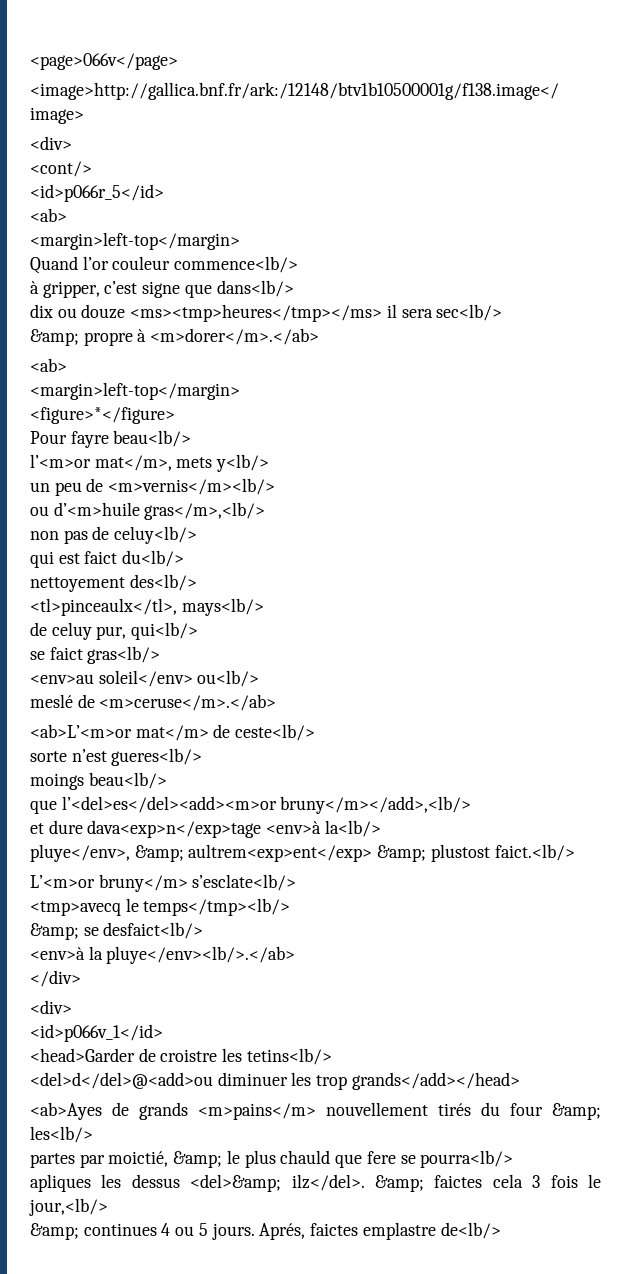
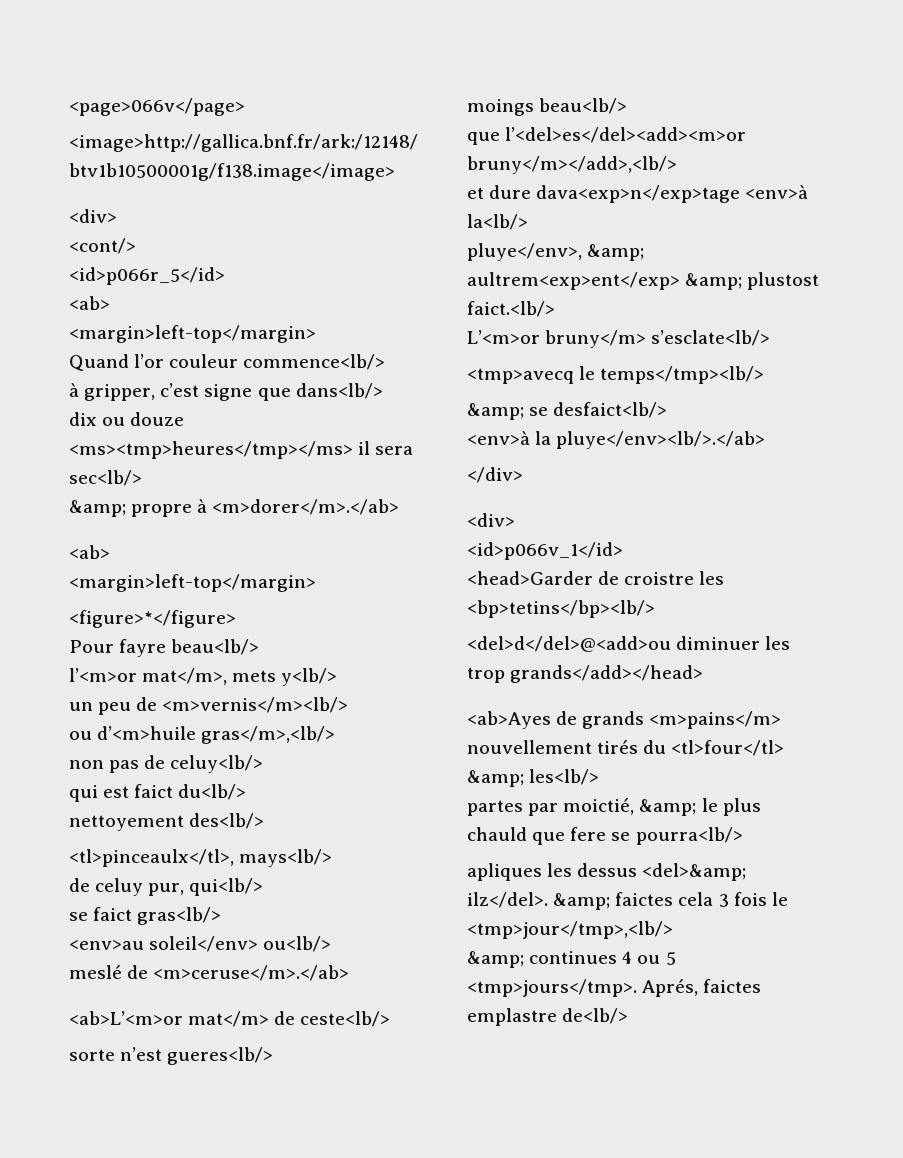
- <head>Garder de croistre les tetins<lb/>
+ <head>Garder de croistre les <bp>tetins</bp><lb/>
- <ab>Ayes de grands <m>pains</m> nouvellement tirés du four &amp; les<lb/>
+ <ab>Ayes de grands <m>pains</m> nouvellement tirés du <tl>four</tl> &amp; les<lb/>
- &amp; faictes cela 3 fois le jour,<lb/>
+ &amp; faictes cela 3 fois le <tmp>jour</tmp>,<lb/>
- &amp; continues 4 ou 5 jours.
+ &amp; continues 4 ou 5 <tmp>jours</tmp>.

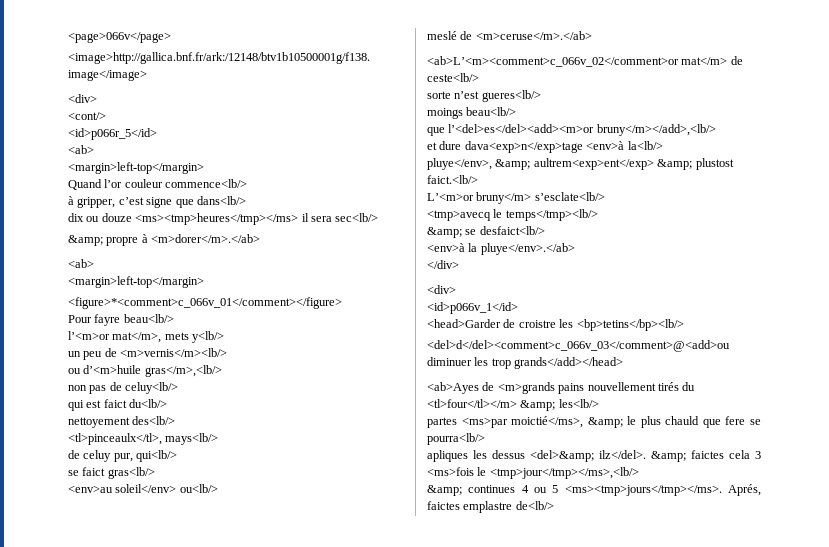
- <figure>*</figure>
+ <figure>*<comment>c_066v_01</comment></figure>
- <ab>L’<m>or mat</m> de ceste<lb/>
+ <ab>L’<m><comment>c_066v_02</comment>or mat</m> de ceste<lb/>
- <env>à la pluye</env><lb/>.</ab>
+ <env>à la pluye</env>.</ab>
- <del>d</del>@<add>ou diminuer les trop grands</add></head>
+ <del>d</del><comment>c_066v_03</comment>@<add>ou diminuer les trop grands</add></head>
- <ab>Ayes de grands <m>pains</m> nouvellement tirés du <tl>four</tl> &amp; les<lb/>
+ <ab>Ayes de <m>grands pains nouvellement tirés du <tl>four</tl></m> &amp; les<lb/>
- partes par moictié, &amp; le plus chauld que fere se pourra<lb/>
+ partes <ms>par moictié</ms>, &amp; le plus chauld que fere se pourra<lb/>
- &amp; faictes cela 3 fois le <tmp>jour</tmp>,<lb/>
+ &amp; faictes cela 3 <ms>fois le <tmp>jour</tmp></ms>,<lb/>
- &amp; continues 4 ou 5 <tmp>jours</tmp>.
+ &amp; continues 4 ou 5 <ms><tmp>jours</tmp></ms>.

